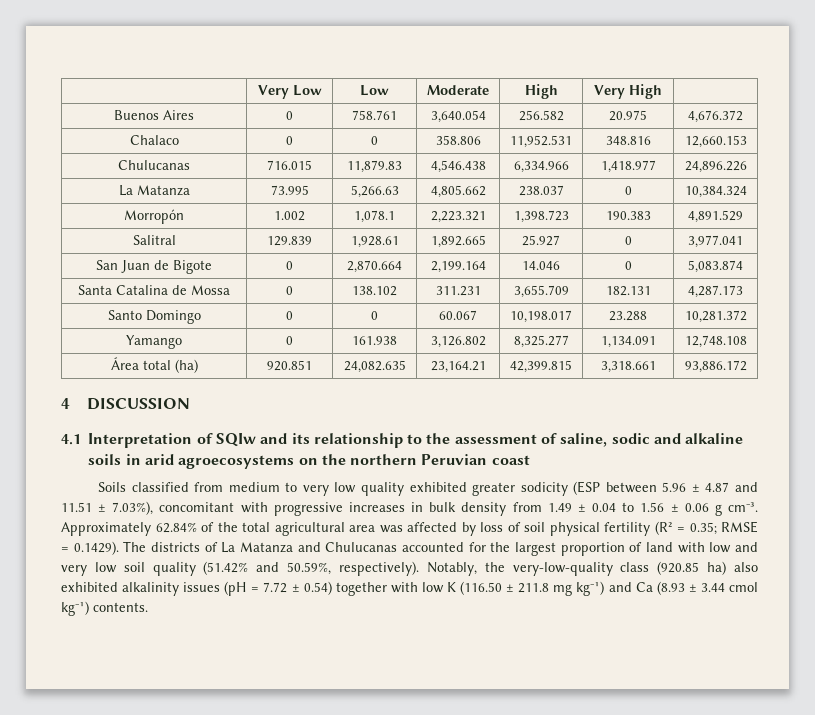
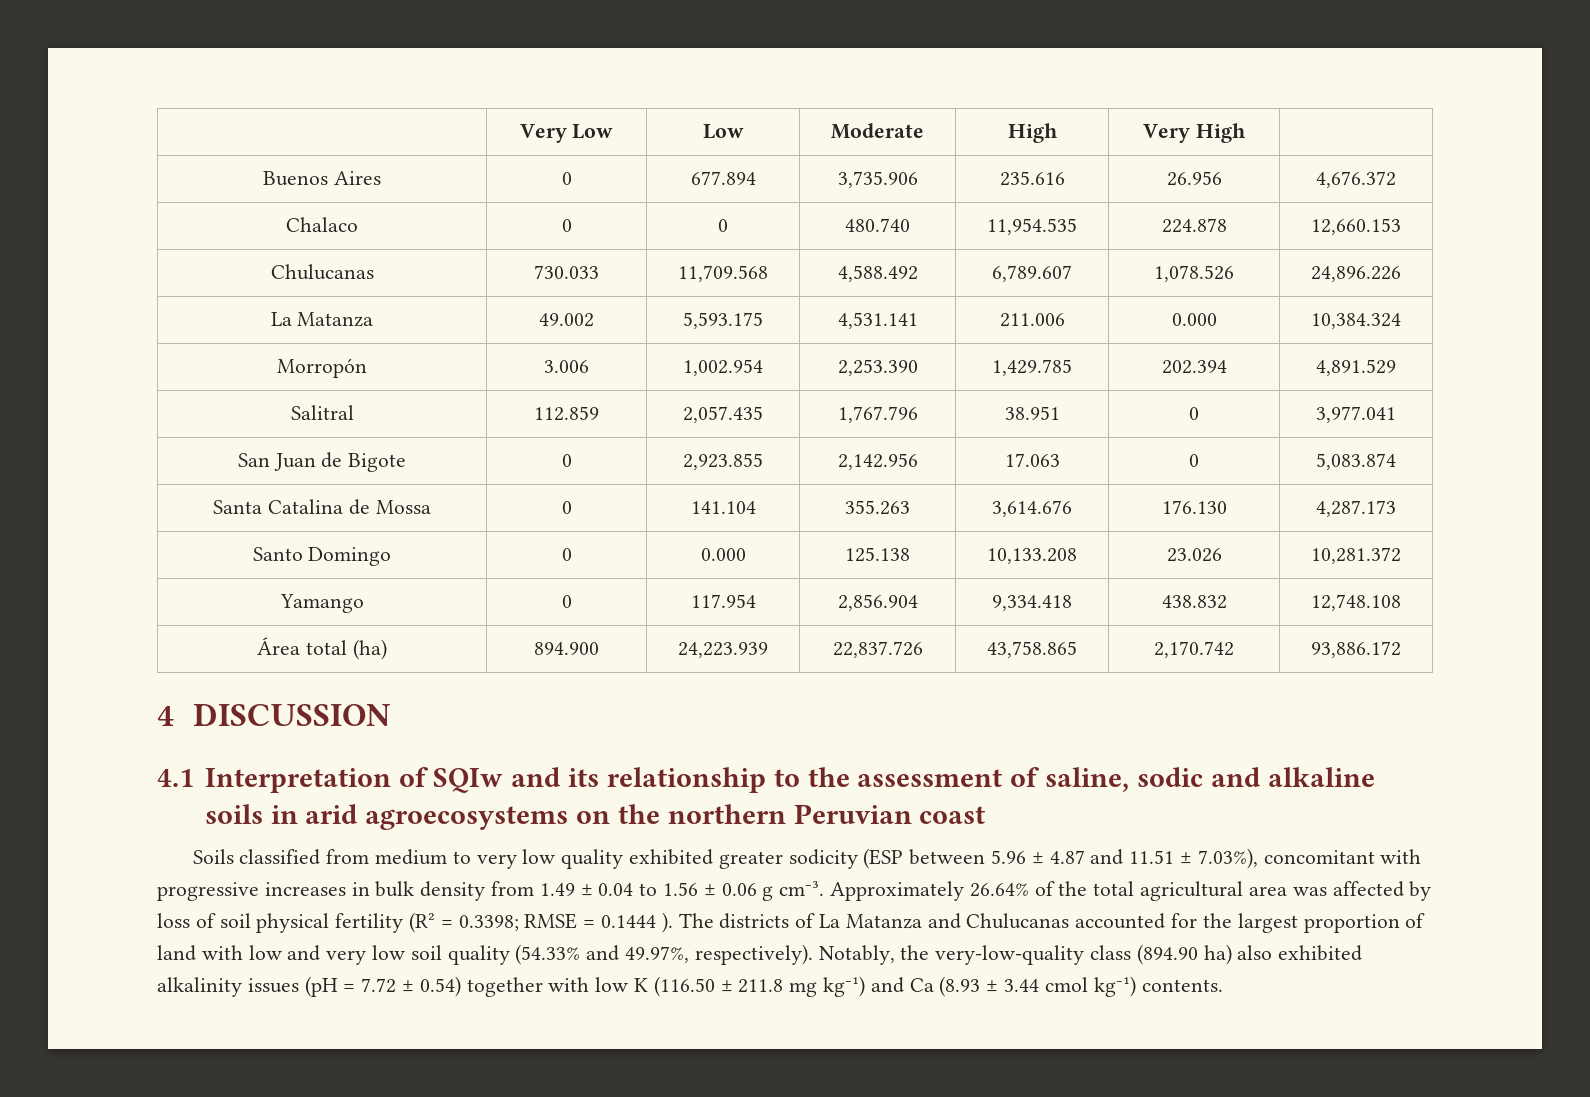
- Buenos Aires | 0 | 758.761 | 3,640.054 | 256.582 | 20.975 | 4,676.372
+ Buenos Aires | 0 | 677.894 | 3,735.906 | 235.616 | 26.956 | 4,676.372
- Chalaco | 0 | 0 | 358.806 | 11,952.531 | 348.816 | 12,660.153
+ Chalaco | 0 | 0 | 480.740 | 11,954.535 | 224.878 | 12,660.153
- Chulucanas | 716.015 | 11,879.83 | 4,546.438 | 6,334.966 | 1,418.977 | 24,896.226
- La Matanza | 73.995 | 5,266.63 | 4,805.662 | 238.037 | 0 | 10,384.324
- Morropón | 1.002 | 1,078.1 | 2,223.321 | 1,398.723 | 190.383 | 4,891.529
- Salitral | 129.839 | 1,928.61 | 1,892.665 | 25.927 | 0 | 3,977.041
+ Chulucanas | 730.033 | 11,709.568 | 4,588.492 | 6,789.607 | 1,078.526 | 24,896.226
+ La Matanza | 49.002 | 5,593.175 | 4,531.141 | 211.006 | 0.000 | 10,384.324
+ Morropón | 3.006 | 1,002.954 | 2,253.390 | 1,429.785 | 202.394 | 4,891.529
+ Salitral | 112.859 | 2,057.435 | 1,767.796 | 38.951 | 0 | 3,977.041
- San Juan de Bigote | 0 | 2,870.664 | 2,199.164 | 14.046 | 0 | 5,083.874
+ San Juan de Bigote | 0 | 2,923.855 | 2,142.956 | 17.063 | 0 | 5,083.874
- Santa Catalina de Mossa | 0 | 138.102 | 311.231 | 3,655.709 | 182.131 | 4,287.173
+ Santa Catalina de Mossa | 0 | 141.104 | 355.263 | 3,614.676 | 176.130 | 4,287.173
- Santo Domingo | 0 | 0 | 60.067 | 10,198.017 | 23.288 | 10,281.372
+ Santo Domingo | 0 | 0.000 | 125.138 | 10,133.208 | 23.026 | 10,281.372
- Yamango | 0 | 161.938 | 3,126.802 | 8,325.277 | 1,134.091 | 12,748.108
+ Yamango | 0 | 117.954 | 2,856.904 | 9,334.418 | 438.832 | 12,748.108
- Área total (ha) | 920.851 | 24,082.635 | 23,164.21 | 42,399.815 | 3,318.661 | 93,886.172
+ Área total (ha) | 894.900 | 24,223.939 | 22,837.726 | 43,758.865 | 2,170.742 | 93,886.172
- Approximately 62.84% of the total agricultural area was affected by loss of soil physical fertility (R² = 0.35; RMSE = 0.1429). The districts of La Matanza and Chulucanas accounted for the largest proportion of land with low and very low soil quality (51.42% and 50.59%, respectively).
+ Approximately 26.64% of the total agricultural area was affected by loss of soil physical fertility (R² = 0.3398; RMSE = 0.1444 ). The districts of La Matanza and Chulucanas accounted for the largest proportion of land with low and very low soil quality (54.33% and 49.97%, respectively).
- Notably, the very-low-quality class (920.85 ha) also exhibited alkalinity issues (pH = 7.72 ± 0.54) together with low K (116.50 ± 211.8 mg kg⁻¹) and Ca (8.93 ± 3.44 cmol kg⁻¹) contents.
+ Notably, the very-low-quality class (894.90 ha) also exhibited alkalinity issues (pH = 7.72 ± 0.54) together with low K (116.50 ± 211.8 mg kg⁻¹) and Ca (8.93 ± 3.44 cmol kg⁻¹) contents.

